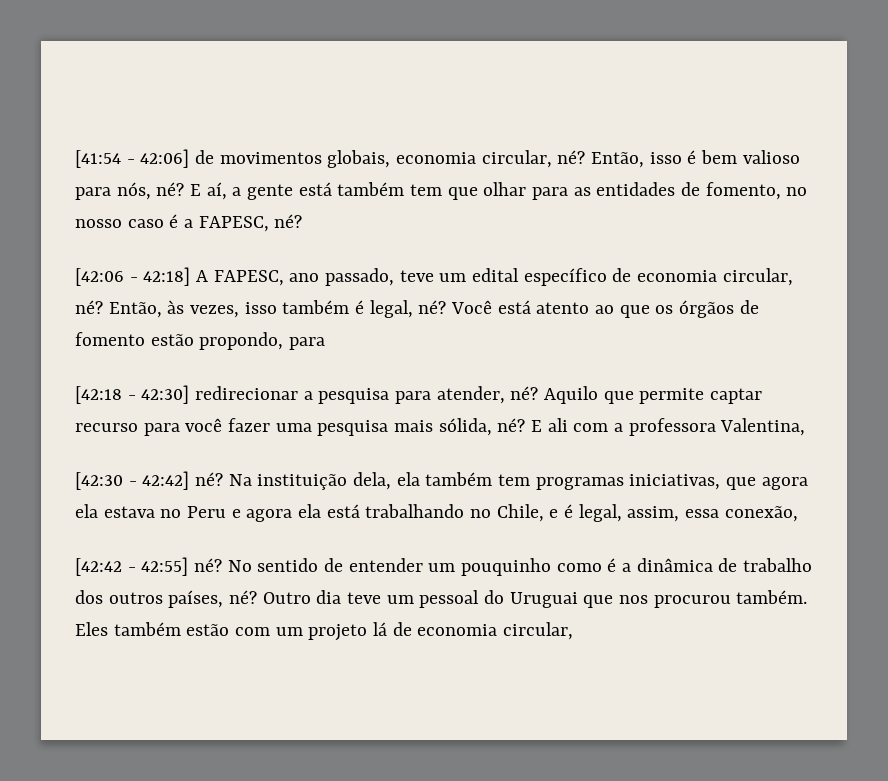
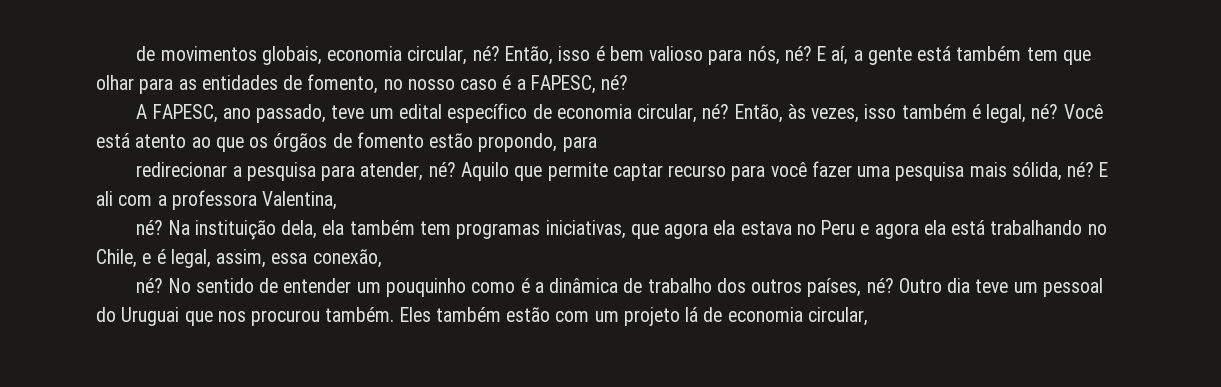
- [41:54 - 42:06] de movimentos globais, economia circular, né?
+ de movimentos globais, economia circular, né?
- [42:06 - 42:18] A FAPESC, ano passado, teve um edital específico de economia circular, né?
+ A FAPESC, ano passado, teve um edital específico de economia circular, né?
- [42:18 - 42:30] redirecionar a pesquisa para atender, né?
+ redirecionar a pesquisa para atender, né?
  E ali com a professora Valentina,
- [42:30 - 42:42] né?
+ né?
  Na instituição dela, ela também tem programas iniciativas, que agora ela estava no Peru e agora ela está trabalhando no Chile, e é legal, assim, essa conexão,
- [42:42 - 42:55] né?
+ né?

